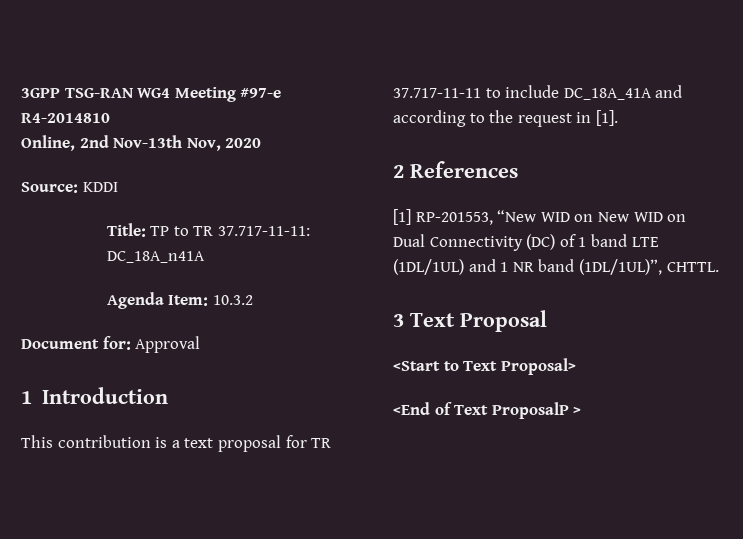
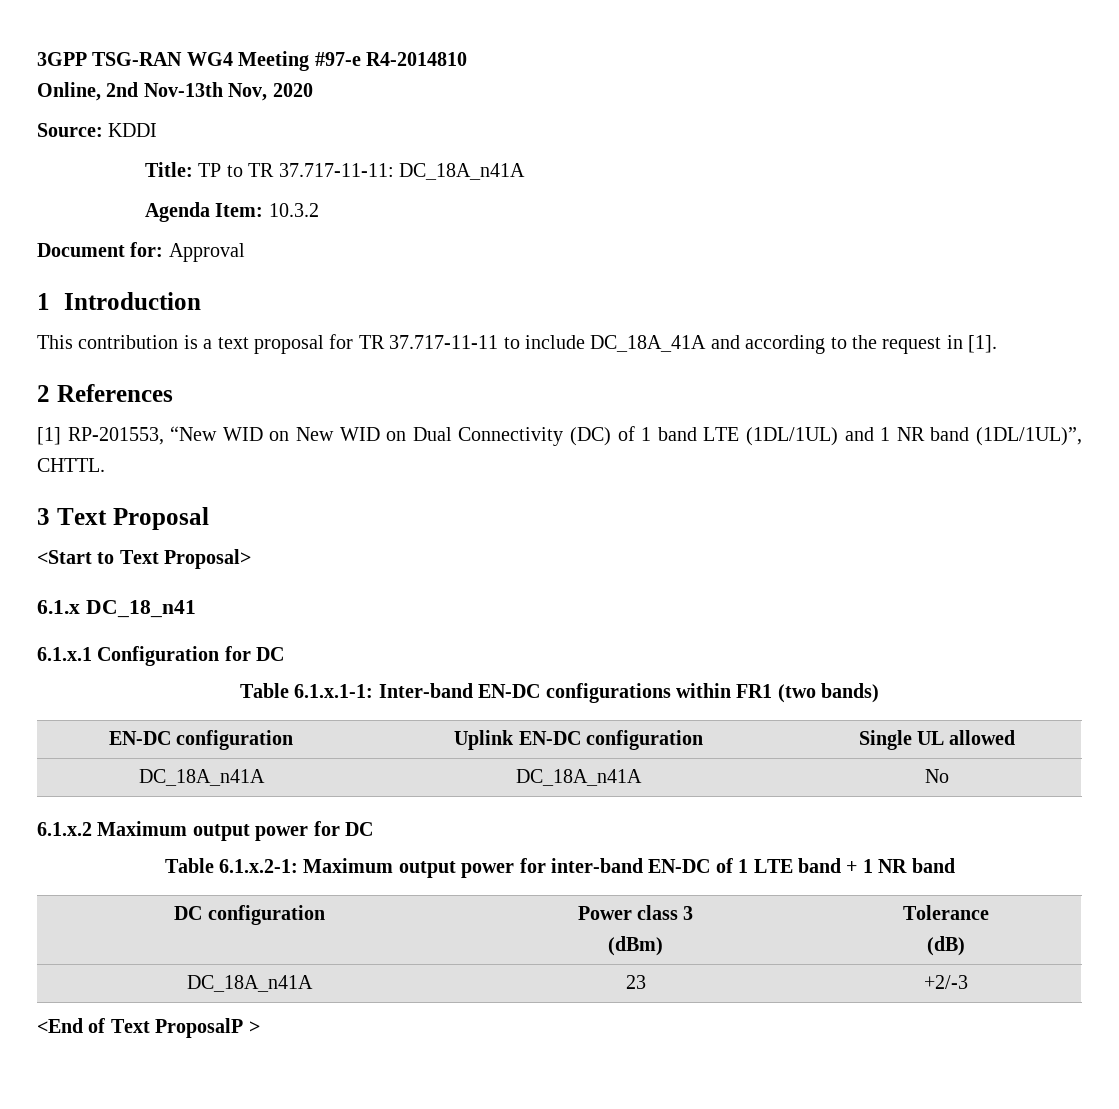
+ 6.1.x DC_18_n41
+ 6.1.x.1 Configuration for DC
+ Table 6.1.x.1-1: Inter-band EN-DC configurations within FR1 (two bands)
+ EN-DC configuration | Uplink EN-DC configuration | Single UL allowed
+ DC_18A_n41A | DC_18A_n41A | No
+ 6.1.x.2 Maximum output power for DC
+ Table 6.1.x.2-1: Maximum output power for inter-band EN-DC of 1 LTE band + 1 NR band
+ DC configuration | Power class 3
+ (dBm) | Tolerance
+ (dB)
+ DC_18A_n41A | 23 | +2/-3

